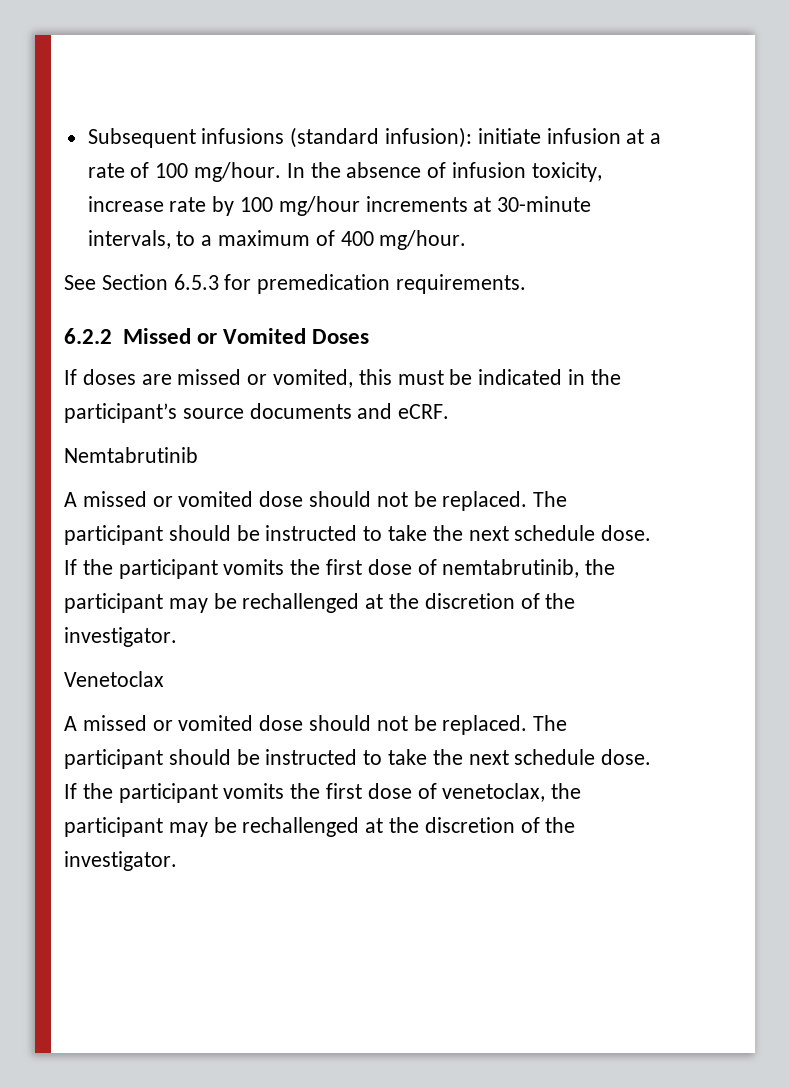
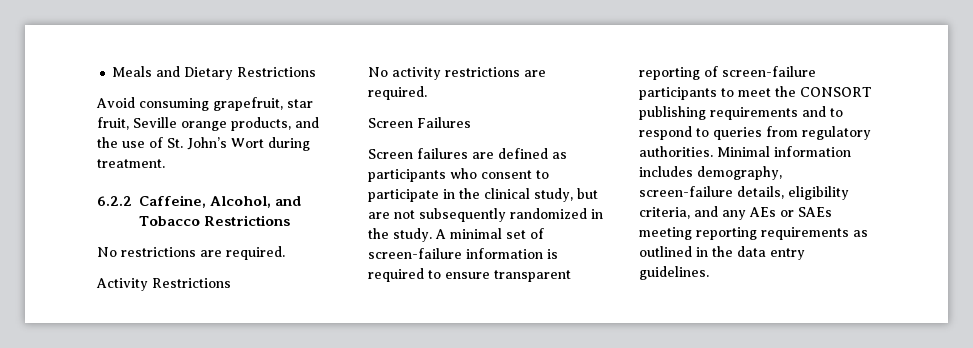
- Subsequent infusions (standard infusion): initiate infusion at a rate of 100 mg/hour. In the absence of infusion toxicity, increase rate by 100 mg/hour increments at 30-minute intervals, to a maximum of 400 mg/hour.
- See Section 6.5.3 for premedication requirements.
- 6.2.2 Missed or Vomited Doses
- If doses are missed or vomited, this must be indicated in the participant’s source documents and eCRF.
- Nemtabrutinib
- A missed or vomited dose should not be replaced. The participant should be instructed to take the next schedule dose. If the participant vomits the first dose of nemtabrutinib, the participant may be rechallenged at the discretion of the investigator.
- Venetoclax
- A missed or vomited dose should not be replaced. The participant should be instructed to take the next schedule dose. If the participant vomits the first dose of venetoclax, the participant may be rechallenged at the discretion of the investigator.
+ Meals and Dietary Restrictions
+ Avoid consuming grapefruit, star fruit, Seville orange products, and the use of St. John’s Wort during treatment.
+ 6.2.2 Caffeine, Alcohol, and Tobacco Restrictions
+ No restrictions are required.
+ Activity Restrictions
+ No activity restrictions are required.
+ Screen Failures
+ Screen failures are defined as participants who consent to participate in the clinical study, but are not subsequently randomized in the study. A minimal set of screen-failure information is required to ensure transparent reporting of screen-failure participants to meet the CONSORT publishing requirements and to respond to queries from regulatory authorities. Minimal information includes demography, screen-failure details, eligibility criteria, and any AEs or SAEs meeting reporting requirements as outlined in the data entry guidelines.

